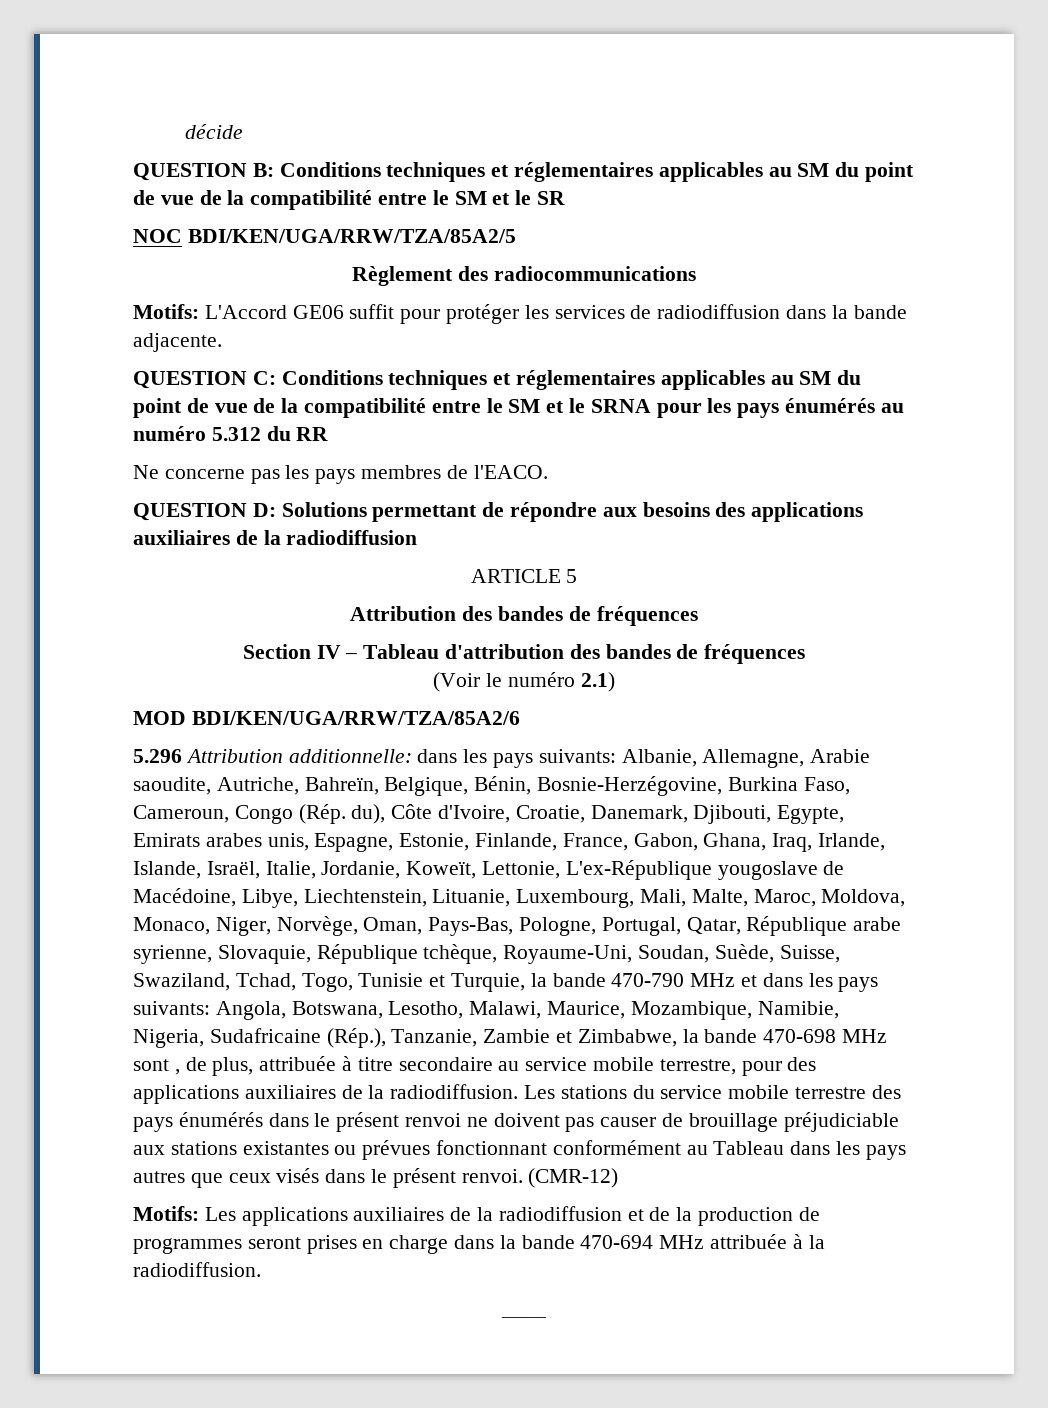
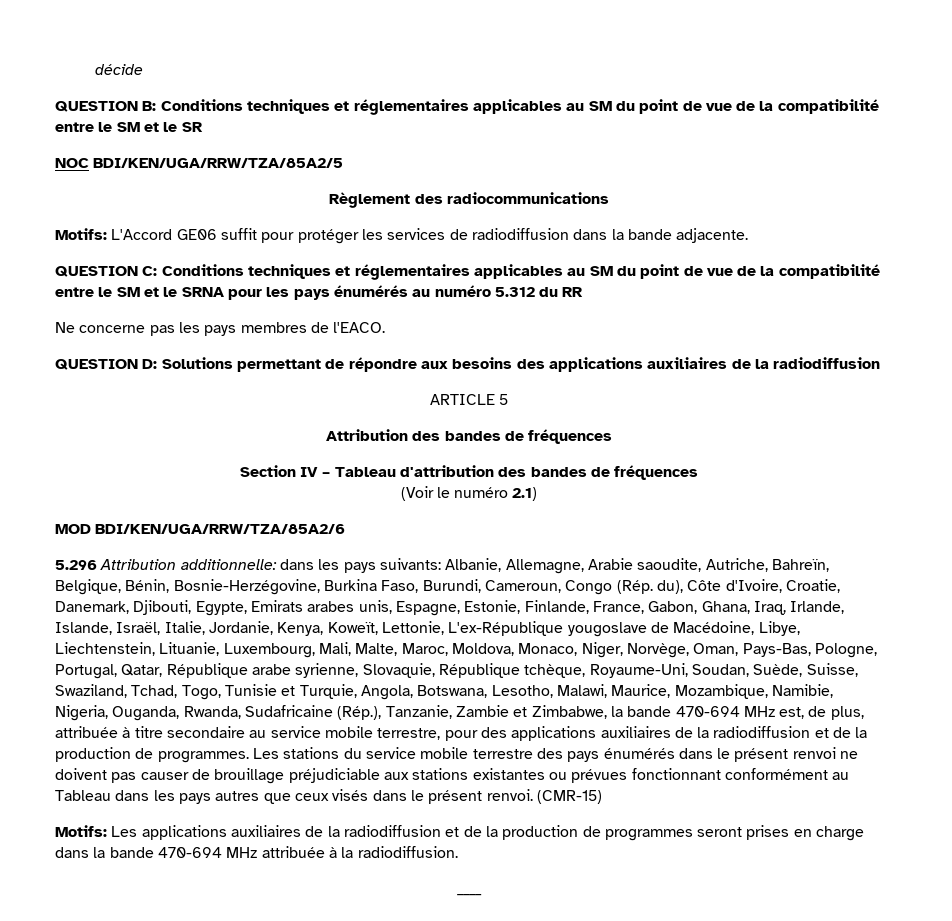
- Albanie, Allemagne, Arabie saoudite, Autriche, Bahreïn, Belgique, Bénin, Bosnie-Herzégovine, Burkina Faso, Cameroun, Congo (Rép. du), Côte d'Ivoire, Croatie, Danemark, Djibouti, Egypte, Emirats arabes unis, Espagne, Estonie, Finlande, France, Gabon, Ghana, Iraq, Irlande, Islande, Israël, Italie, Jordanie, Koweït, Lettonie, L'ex-République yougoslave de Macédoine, Libye, Liechtenstein, Lituanie, Luxembourg, Mali, Malte, Maroc, Moldova, Monaco, Niger, Norvège, Oman, Pays-Bas, Pologne, Portugal, Qatar, République arabe syrienne, Slovaquie, République tchèque, Royaume-Uni, Soudan, Suède, Suisse, Swaziland, Tchad, Togo, Tunisie et Turquie, la bande 470-790 MHz et dans les pays suivants: Angola, Botswana, Lesotho, Malawi, Maurice, Mozambique, Namibie, Nigeria, Sudafricaine (Rép.), Tanzanie, Zambie et Zimbabwe, la bande 470-698 MHz sont , de plus, attribuée à titre secondaire au service mobile terrestre, pour des applications auxiliaires de la radiodiffusion.
+ Albanie, Allemagne, Arabie saoudite, Autriche, Bahreïn, Belgique, Bénin, Bosnie-Herzégovine, Burkina Faso, Burundi, Cameroun, Congo (Rép. du), Côte d'Ivoire, Croatie, Danemark, Djibouti, Egypte, Emirats arabes unis, Espagne, Estonie, Finlande, France, Gabon, Ghana, Iraq, Irlande, Islande, Israël, Italie, Jordanie, Kenya, Koweït, Lettonie, L'ex-République yougoslave de Macédoine, Libye, Liechtenstein, Lituanie, Luxembourg, Mali, Malte, Maroc, Moldova, Monaco, Niger, Norvège, Oman, Pays-Bas, Pologne, Portugal, Qatar, République arabe syrienne, Slovaquie, République tchèque, Royaume-Uni, Soudan, Suède, Suisse, Swaziland, Tchad, Togo, Tunisie et Turquie, Angola, Botswana, Lesotho, Malawi, Maurice, Mozambique, Namibie, Nigeria, Ouganda, Rwanda, Sudafricaine (Rép.), Tanzanie, Zambie et Zimbabwe, la bande 470-694 MHz est, de plus, attribuée à titre secondaire au service mobile terrestre, pour des applications auxiliaires de la radiodiffusion et de la production de programmes.
- (CMR-12)
+ (CMR-15)

